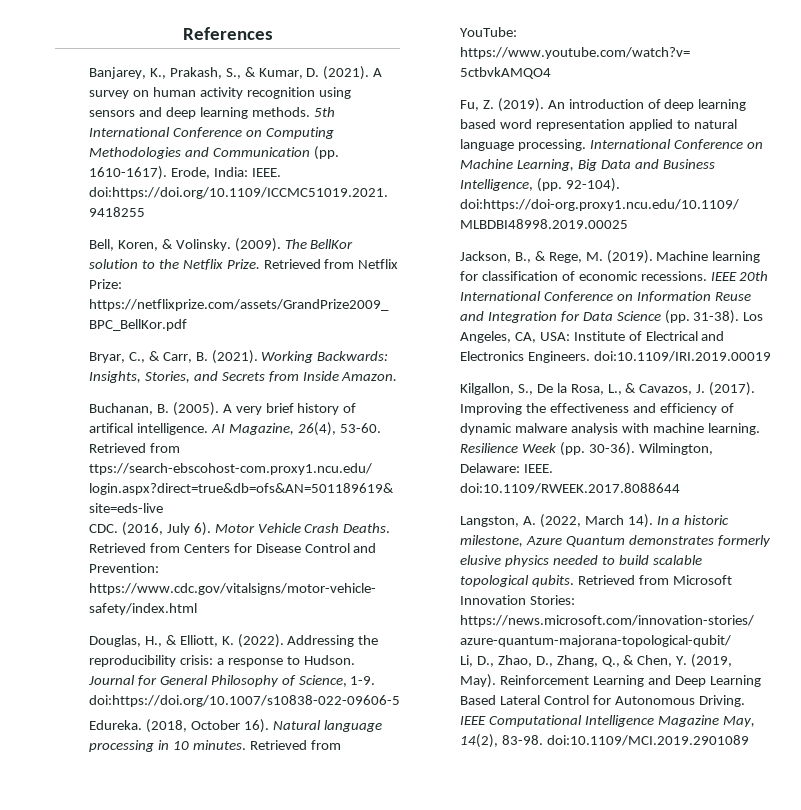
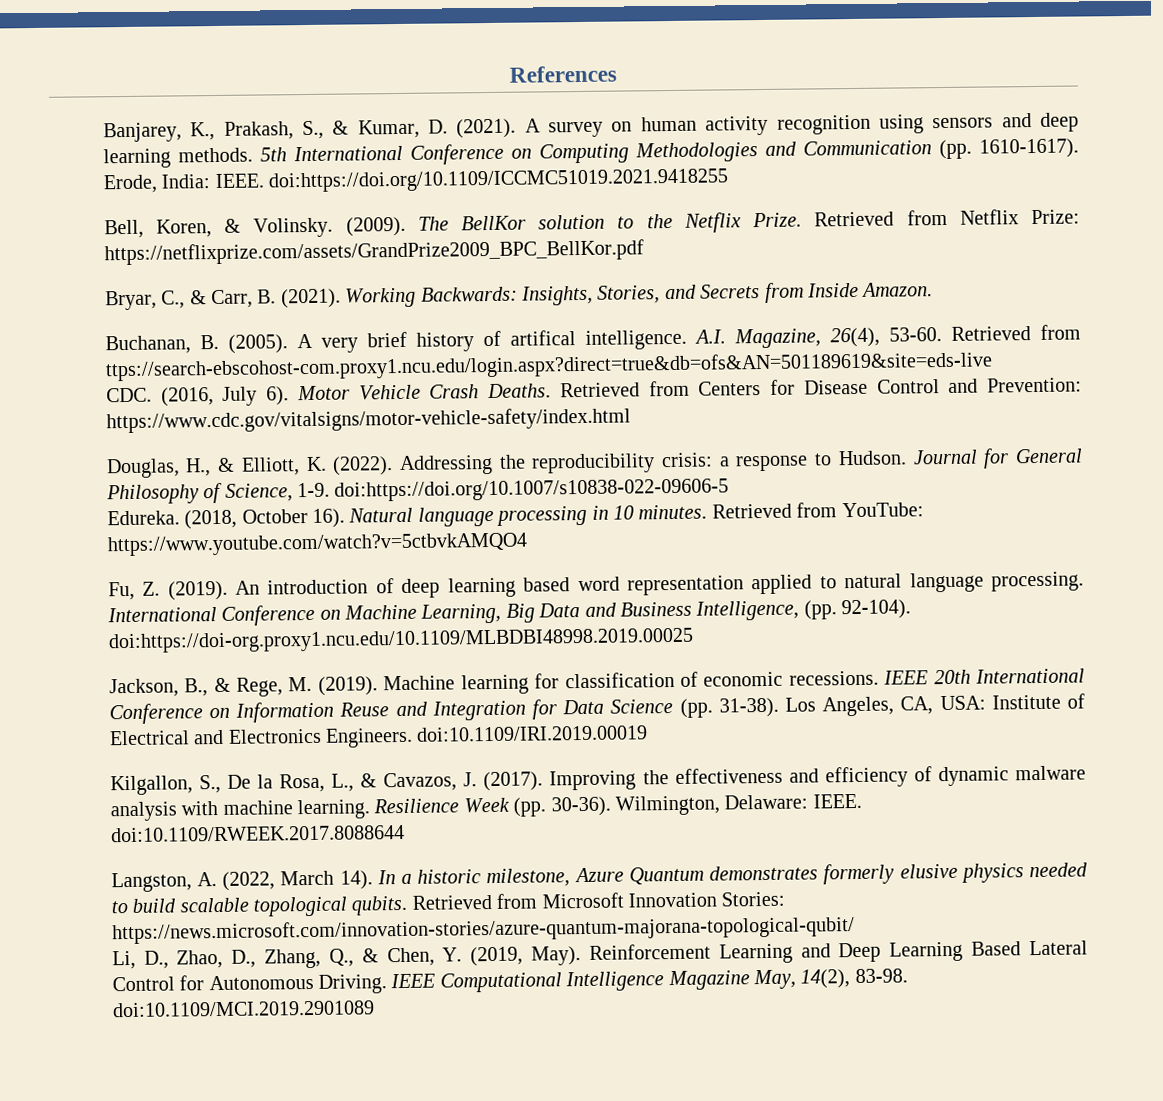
- AI Magazine, 26(4), 53-60.
+ A.I. Magazine, 26(4), 53-60.

